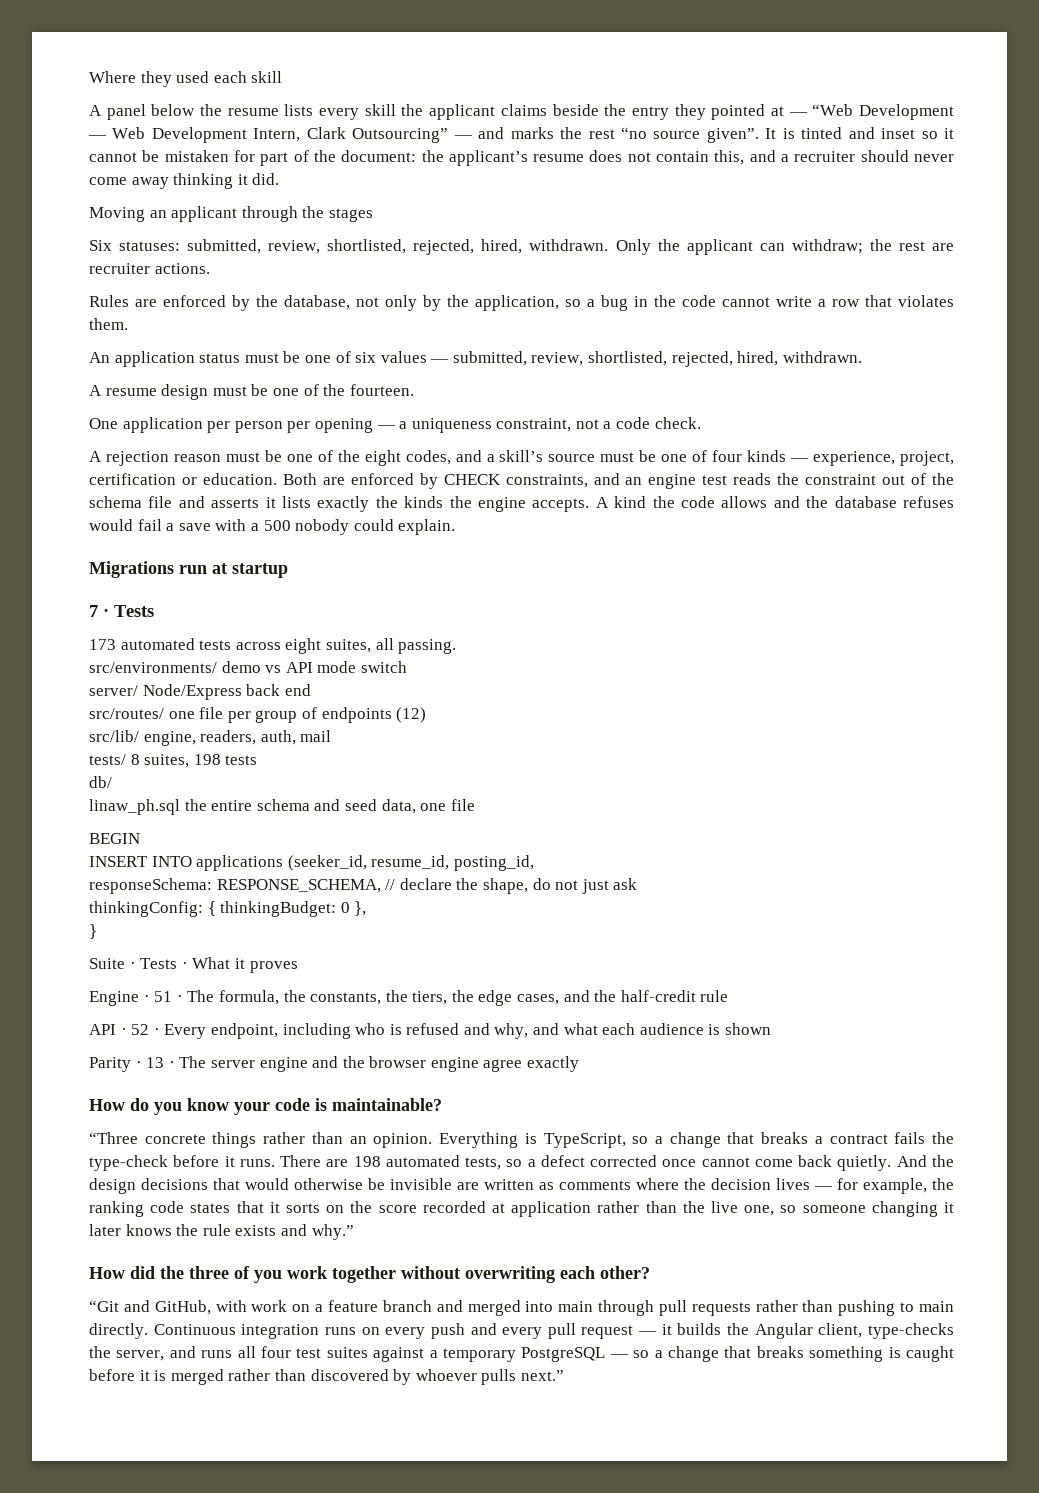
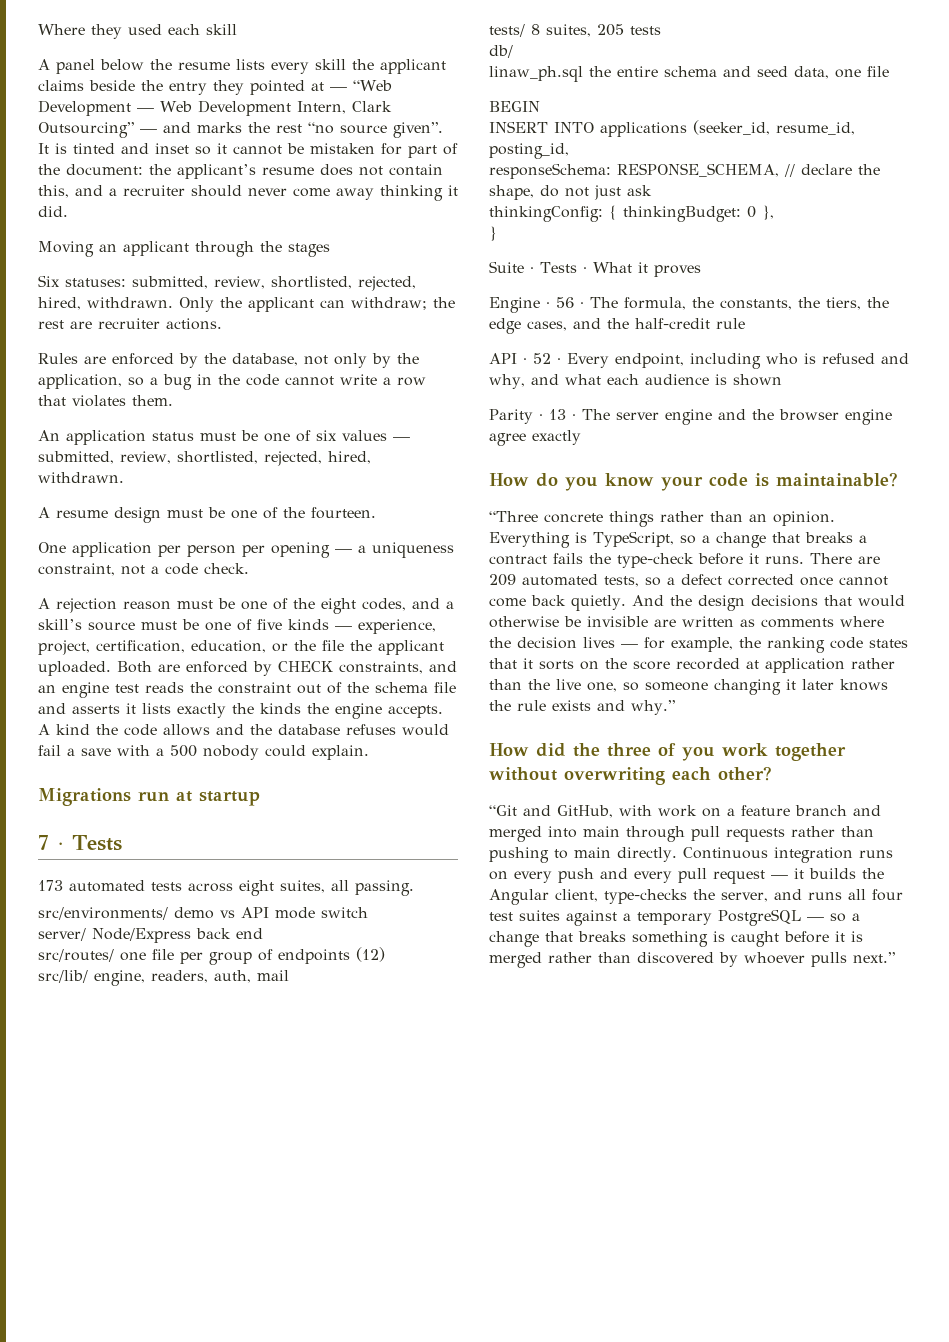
- A rejection reason must be one of the eight codes, and a skill’s source must be one of four kinds — experience, project, certification or education.
+ A rejection reason must be one of the eight codes, and a skill’s source must be one of five kinds — experience, project, certification, education, or the file the applicant uploaded.
- tests/ 8 suites, 198 tests
+ tests/ 8 suites, 205 tests
- Engine · 51 · The formula, the constants, the tiers, the edge cases, and the half-credit rule
+ Engine · 56 · The formula, the constants, the tiers, the edge cases, and the half-credit rule
- There are 198 automated tests, so a defect corrected once cannot come back quietly.
+ There are 209 automated tests, so a defect corrected once cannot come back quietly.

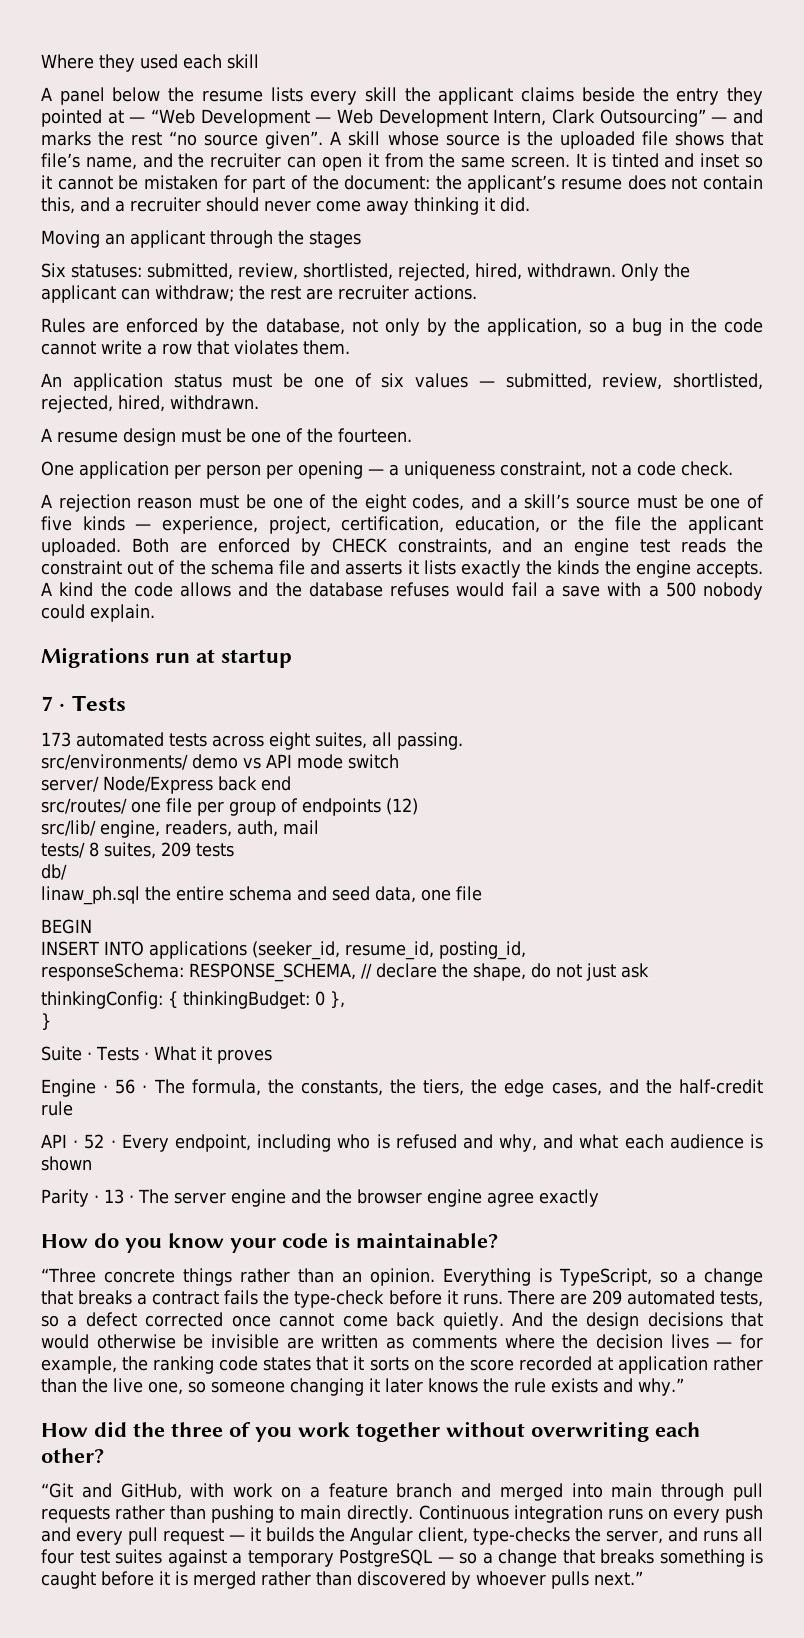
+ A skill whose source is the uploaded file shows that file’s name, and the recruiter can open it from the same screen.
- tests/ 8 suites, 205 tests
+ tests/ 8 suites, 209 tests

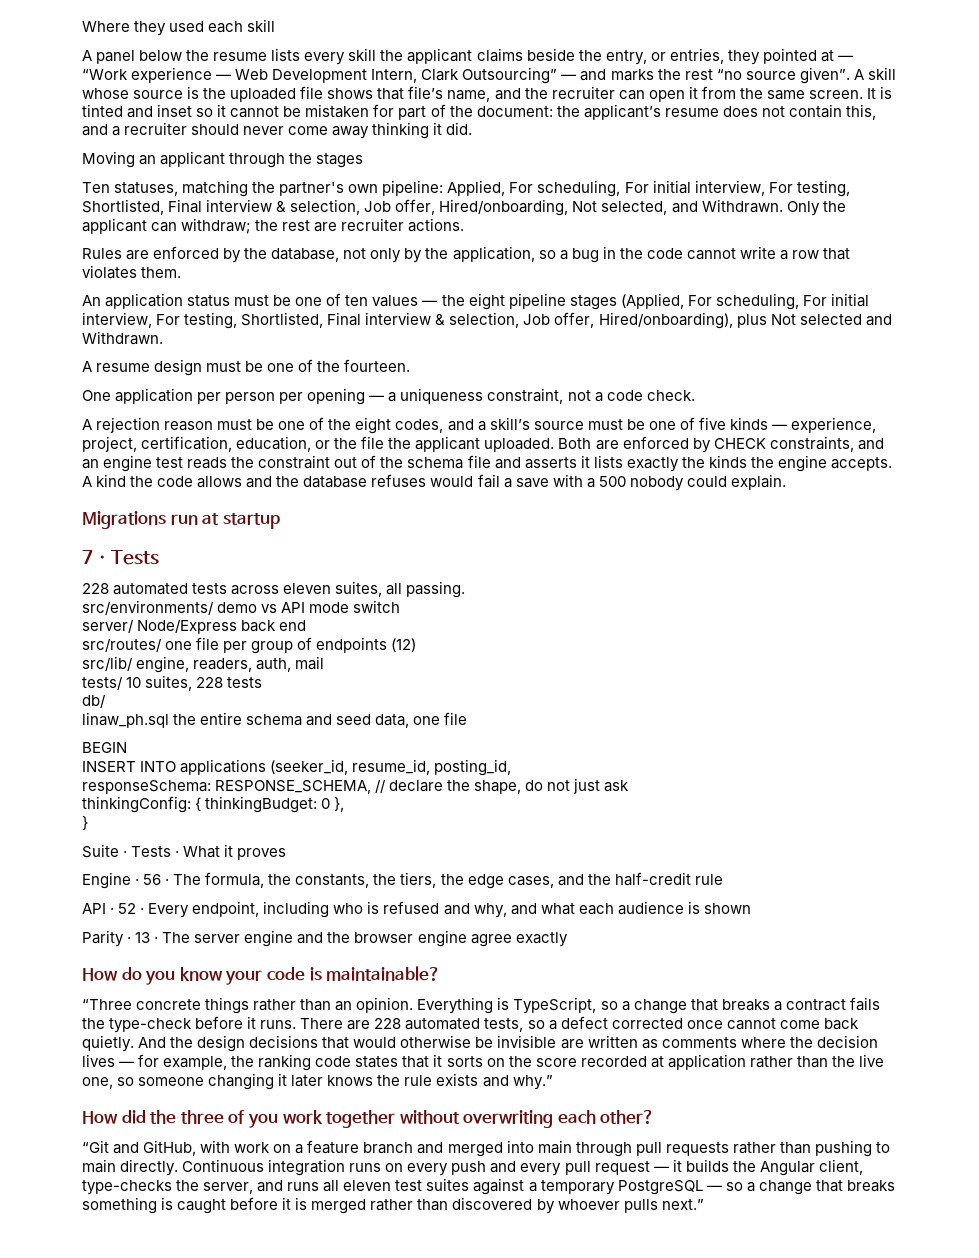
- A panel below the resume lists every skill the applicant claims beside the entry they pointed at — “Web Development — Web Development Intern, Clark Outsourcing” — and marks the rest “no source given”.
+ A panel below the resume lists every skill the applicant claims beside the entry, or entries, they pointed at — “Work experience — Web Development Intern, Clark Outsourcing” — and marks the rest “no source given”.
- Six statuses: submitted, review, shortlisted, rejected, hired, withdrawn.
+ Ten statuses, matching the partner's own pipeline: Applied, For scheduling, For initial interview, For testing, Shortlisted, Final interview & selection, Job offer, Hired/onboarding, Not selected, and Withdrawn.
- An application status must be one of six values — submitted, review, shortlisted, rejected, hired, withdrawn.
+ An application status must be one of ten values — the eight pipeline stages (Applied, For scheduling, For initial interview, For testing, Shortlisted, Final interview & selection, Job offer, Hired/onboarding), plus Not selected and Withdrawn.
- 173 automated tests across eight suites, all passing.
+ 228 automated tests across eleven suites, all passing.
- tests/ 8 suites, 209 tests
+ tests/ 10 suites, 228 tests
- There are 209 automated tests, so a defect corrected once cannot come back quietly.
+ There are 228 automated tests, so a defect corrected once cannot come back quietly.
- Continuous integration runs on every push and every pull request — it builds the Angular client, type-checks the server, and runs all four test suites against a temporary PostgreSQL — so a change that breaks something is caught before it is merged rather than discovered by whoever pulls next.”
+ Continuous integration runs on every push and every pull request — it builds the Angular client, type-checks the server, and runs all eleven test suites against a temporary PostgreSQL — so a change that breaks something is caught before it is merged rather than discovered by whoever pulls next.”

